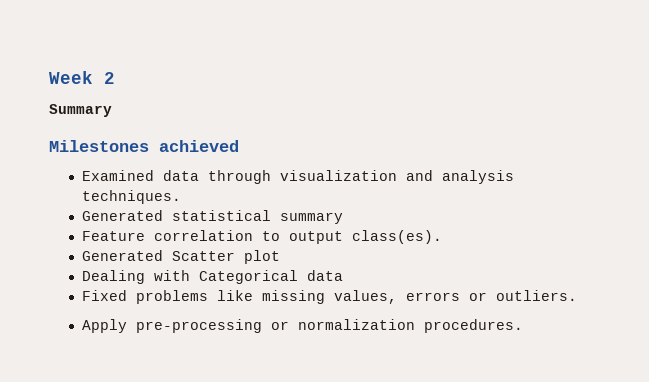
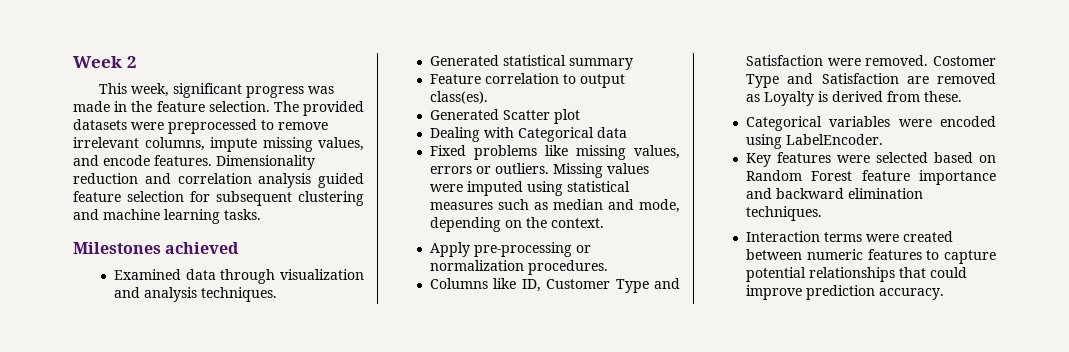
- Summary
+ This week, significant progress was made in the feature selection. The provided datasets were preprocessed to remove irrelevant columns, impute missing values, and encode features. Dimensionality reduction and correlation analysis guided feature selection for subsequent clustering and machine learning tasks.
+ Missing values were imputed using statistical measures such as median and mode, depending on the context.
+ Columns like ID, Customer Type and Satisfaction were removed. Costomer Type and Satisfaction are removed as Loyalty is derived from these.
+ Categorical variables were encoded using LabelEncoder.
+ Key features were selected based on Random Forest feature importance and backward elimination techniques.
+ Interaction terms were created between numeric features to capture potential relationships that could improve prediction accuracy.

